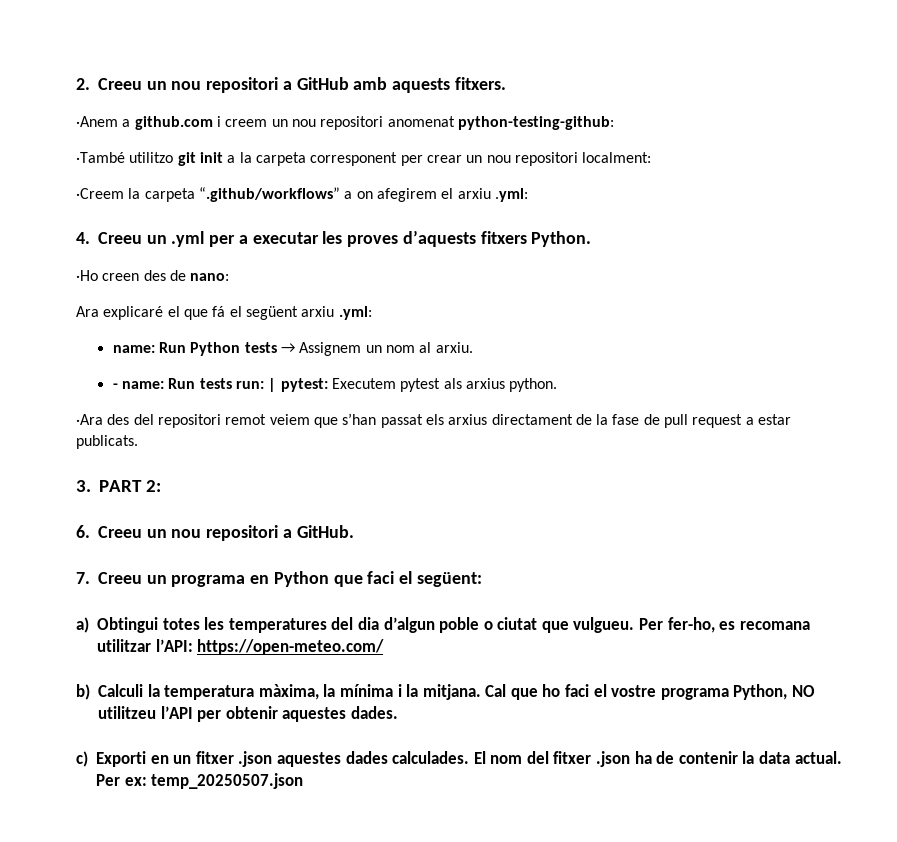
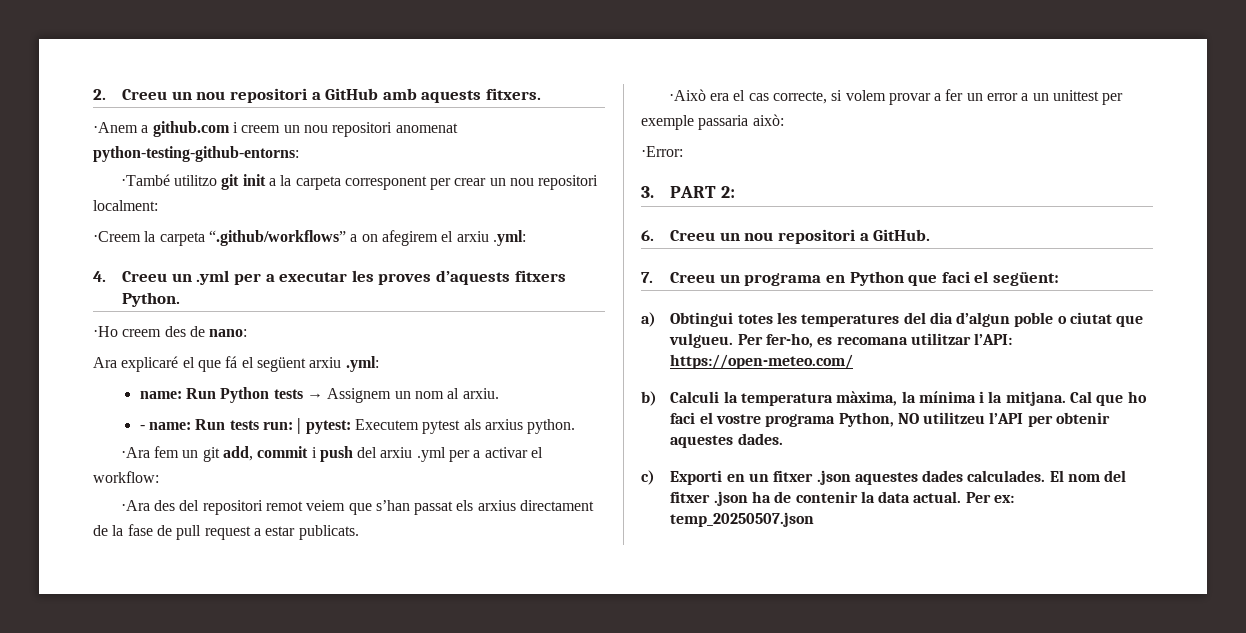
- ·Anem a github.com i creem un nou repositori anomenat python-testing-github:
+ ·Anem a github.com i creem un nou repositori anomenat python-testing-github-entorns:
- ·Ho creen des de nano:
+ ·Ho creem des de nano:
+ ·Ara fem un git add, commit i push del arxiu .yml per a activar el workflow:
+ ·Això era el cas correcte, si volem provar a fer un error a un unittest per exemple passaria això:
+ ·Error:

